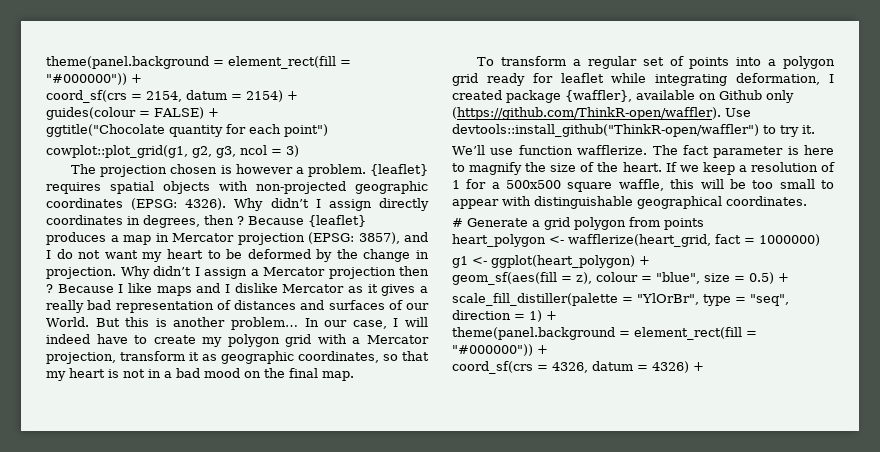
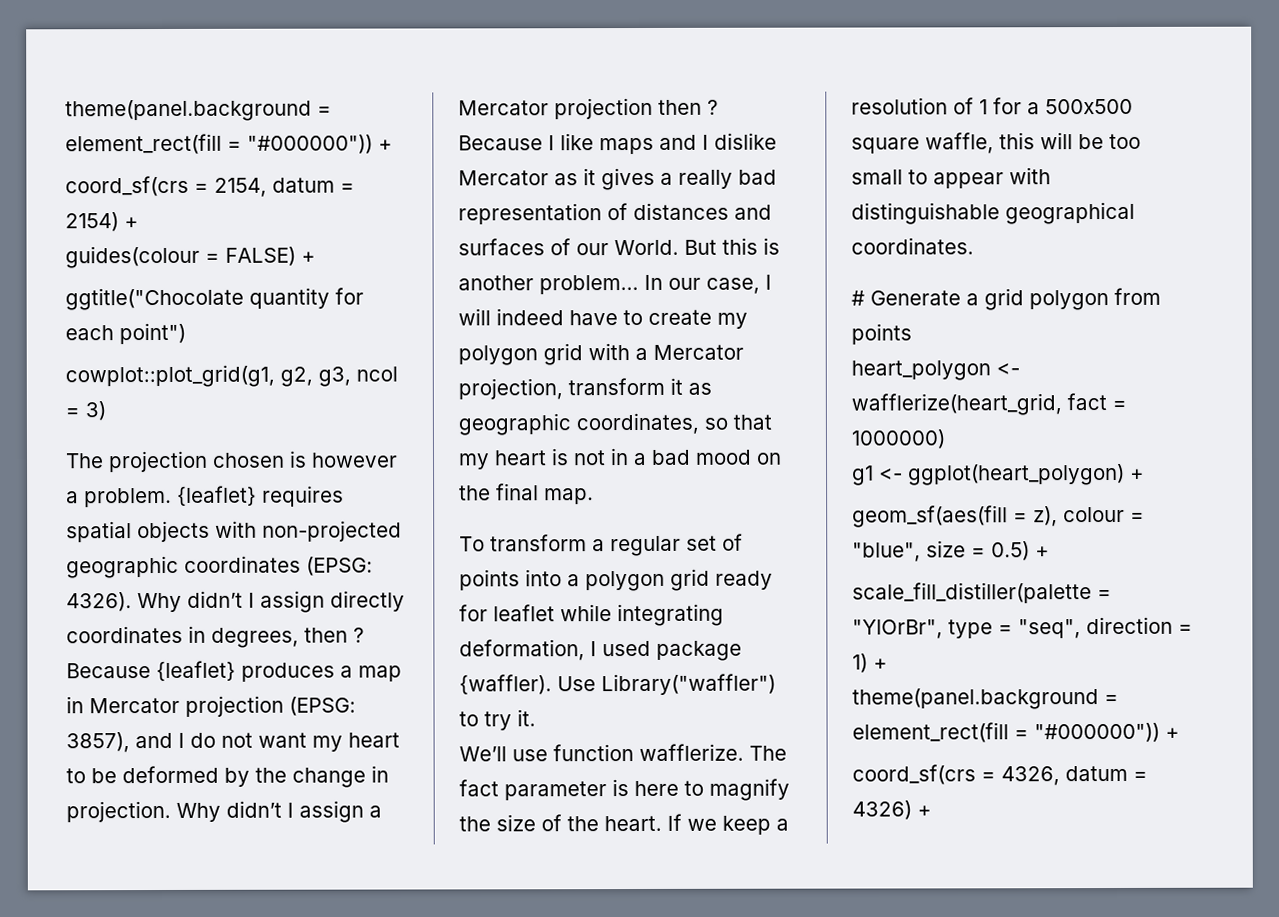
- To transform a regular set of points into a polygon grid ready for leaflet while integrating deformation, I created package {waffler}, available on Github only (https://github.com/ThinkR-open/waffler). Use devtools::install_github("ThinkR-open/waffler") to try it.
+ To transform a regular set of points into a polygon grid ready for leaflet while integrating deformation, I used package {waffler). Use Library("waffler") to try it.

